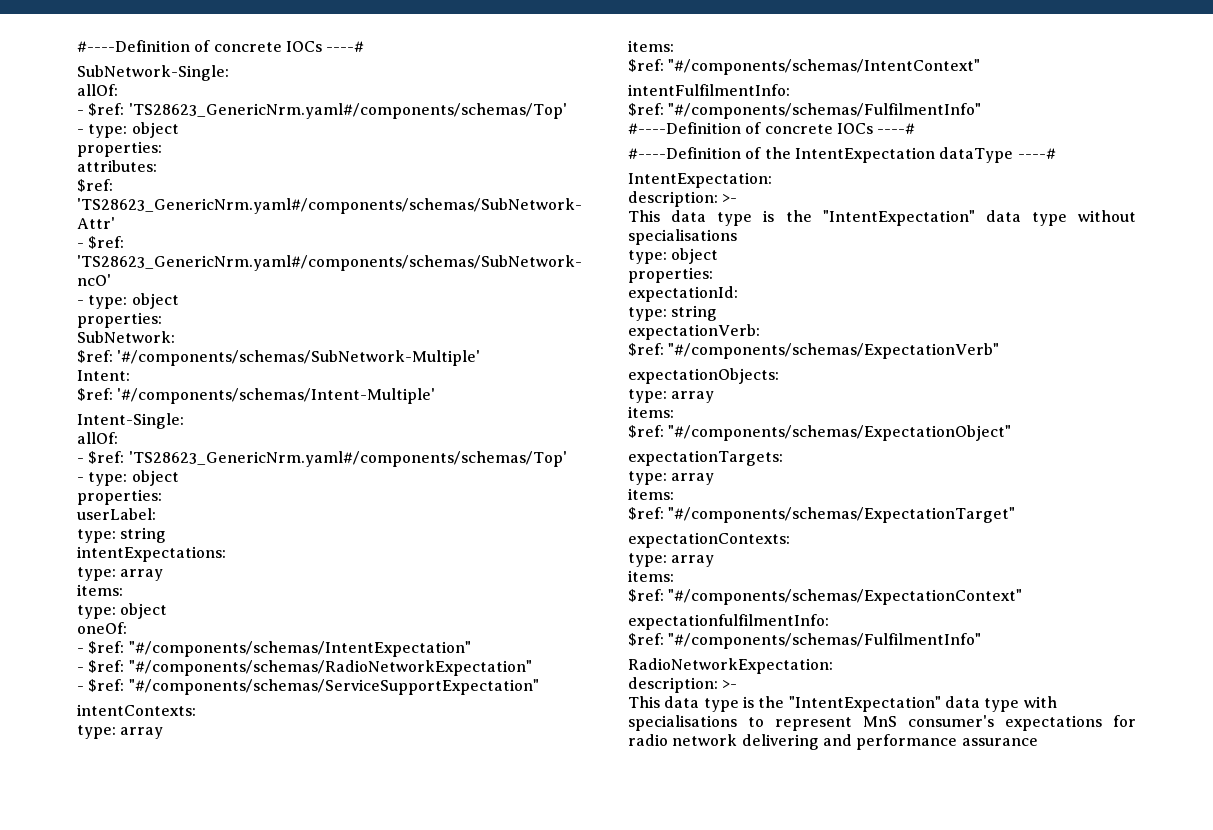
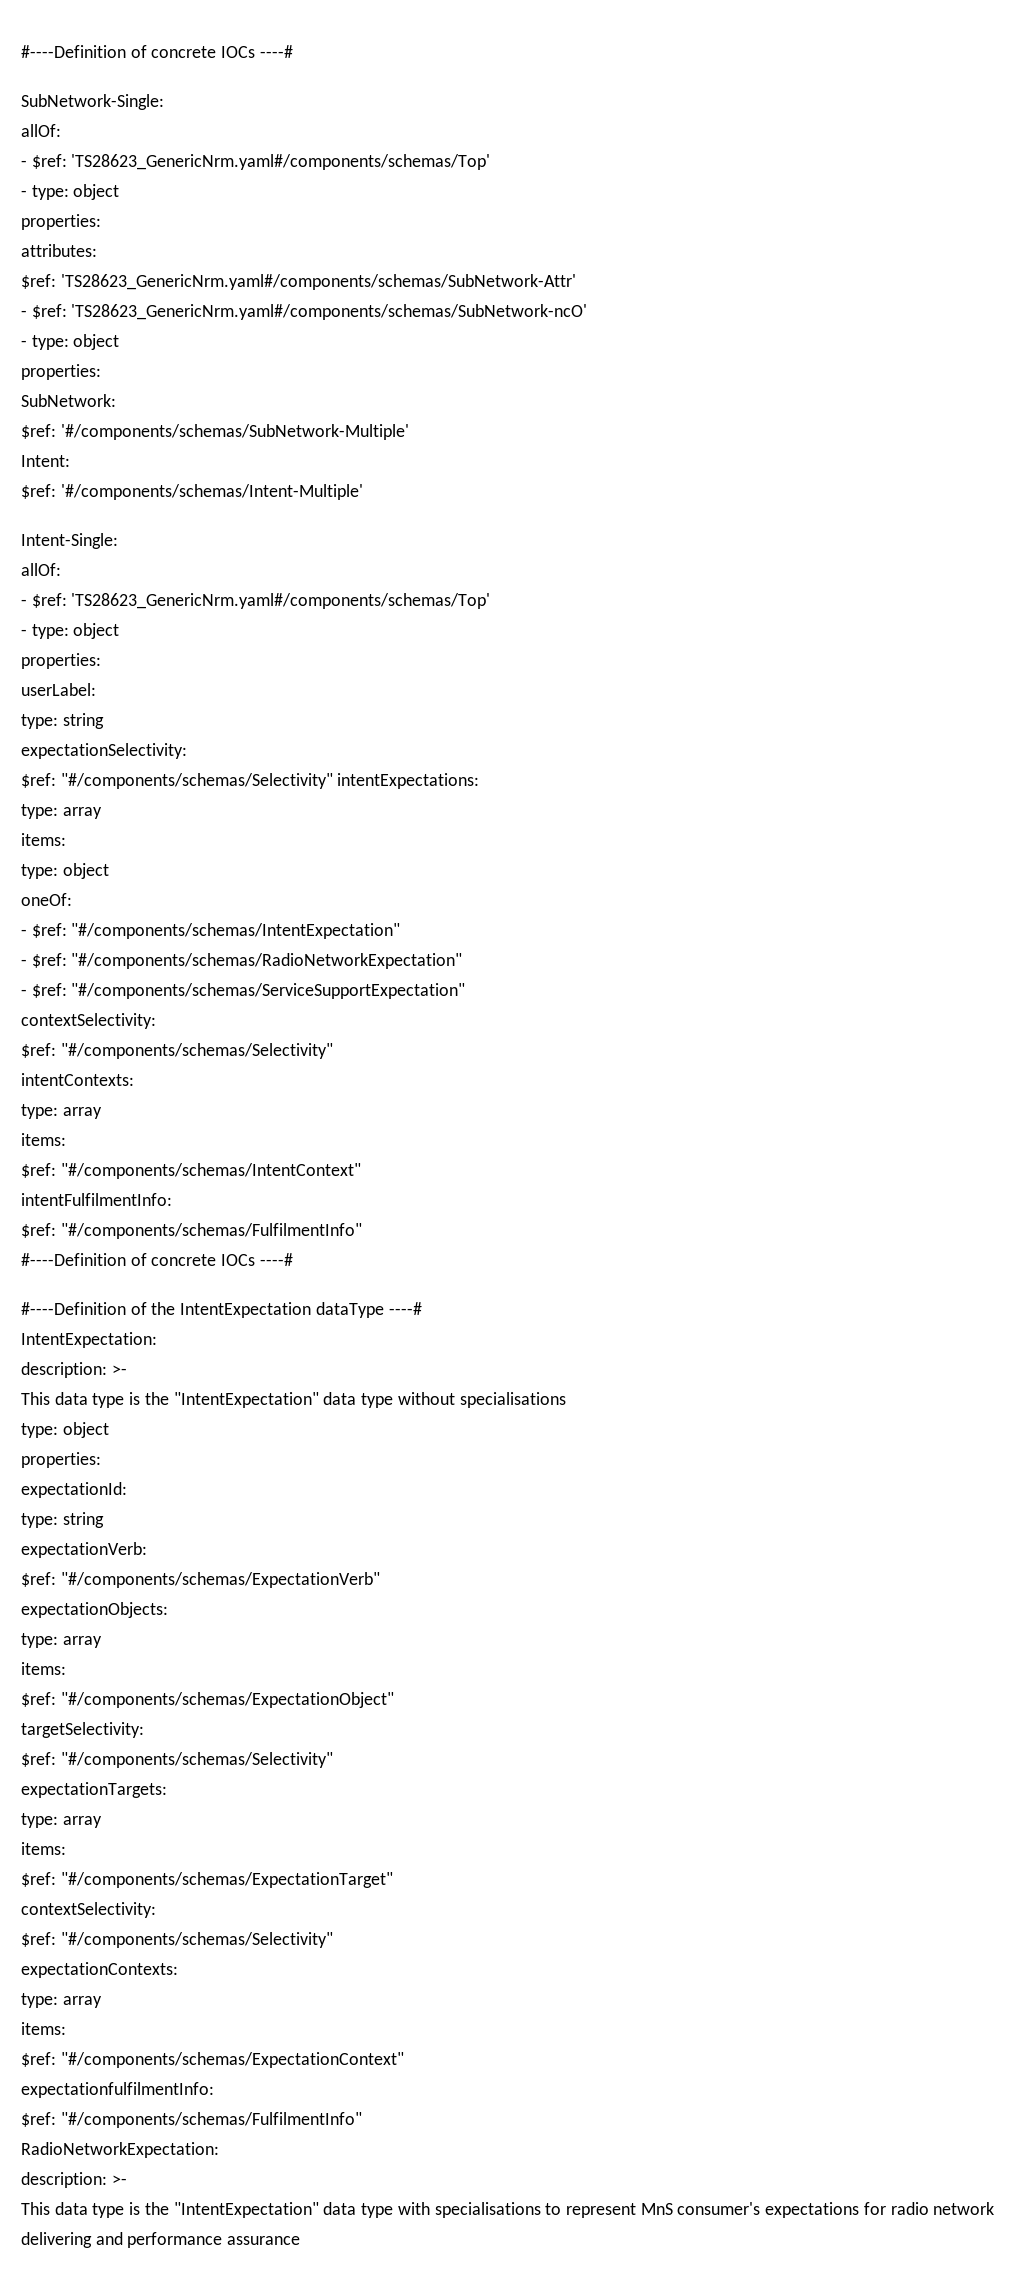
- intentExpectations:
+ expectationSelectivity:
+ $ref: "#/components/schemas/Selectivity" intentExpectations:
  - $ref: "#/components/schemas/ServiceSupportExpectation"
+ contextSelectivity:
+ $ref: "#/components/schemas/Selectivity"
+ targetSelectivity:
+ $ref: "#/components/schemas/Selectivity"
  $ref: "#/components/schemas/ExpectationTarget"
+ contextSelectivity:
+ $ref: "#/components/schemas/Selectivity"

